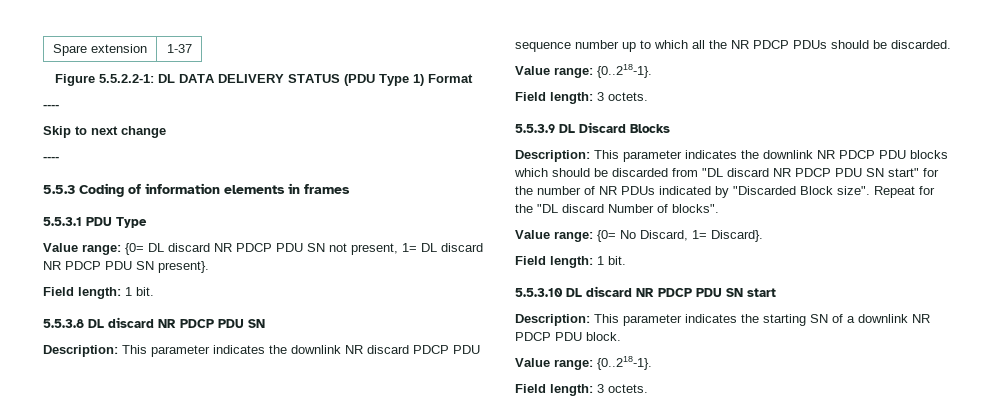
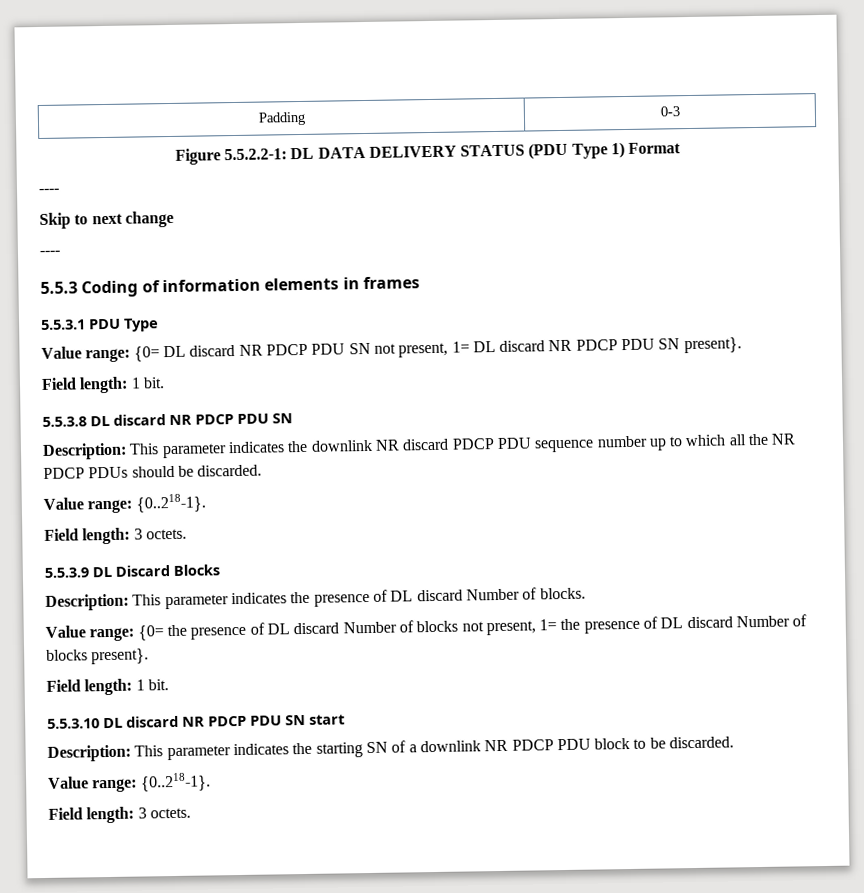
- Spare extension | 1-37
+ Padding | 0-3
- Description: This parameter indicates the downlink NR PDCP PDU blocks which should be discarded from "DL discard NR PDCP PDU SN start" for the number of NR PDUs indicated by "Discarded Block size". Repeat for the "DL discard Number of blocks".
- Value range: {0= No Discard, 1= Discard}.
+ Description: This parameter indicates the presence of DL discard Number of blocks.
+ Value range: {0= the presence of DL discard Number of blocks not present, 1= the presence of DL discard Number of blocks present}.
- Description: This parameter indicates the starting SN of a downlink NR PDCP PDU block.
+ Description: This parameter indicates the starting SN of a downlink NR PDCP PDU block to be discarded.

